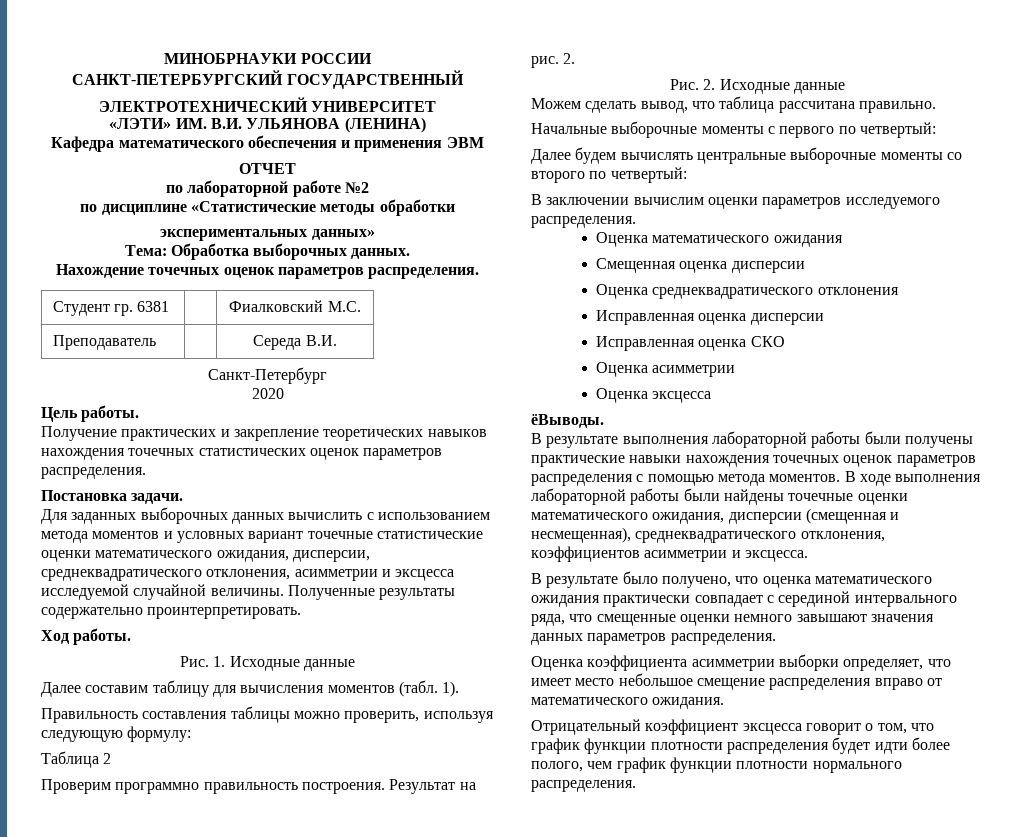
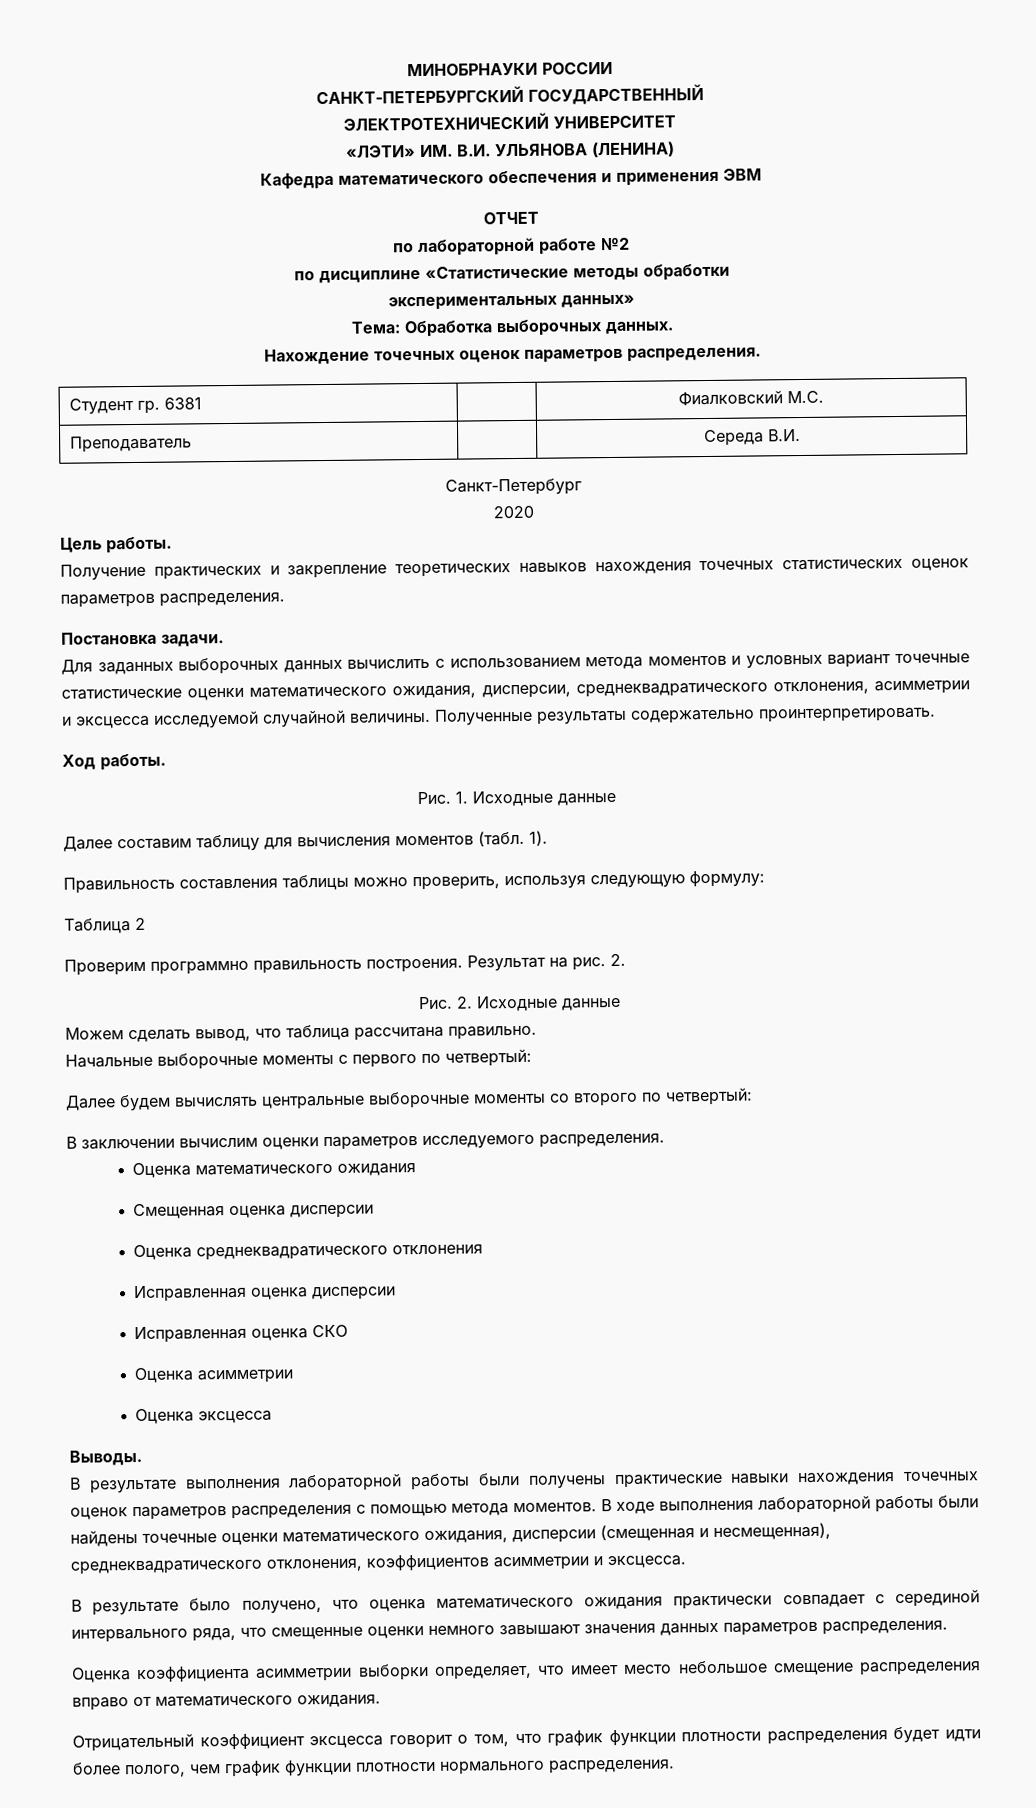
- ёВыводы.
+ Выводы.

